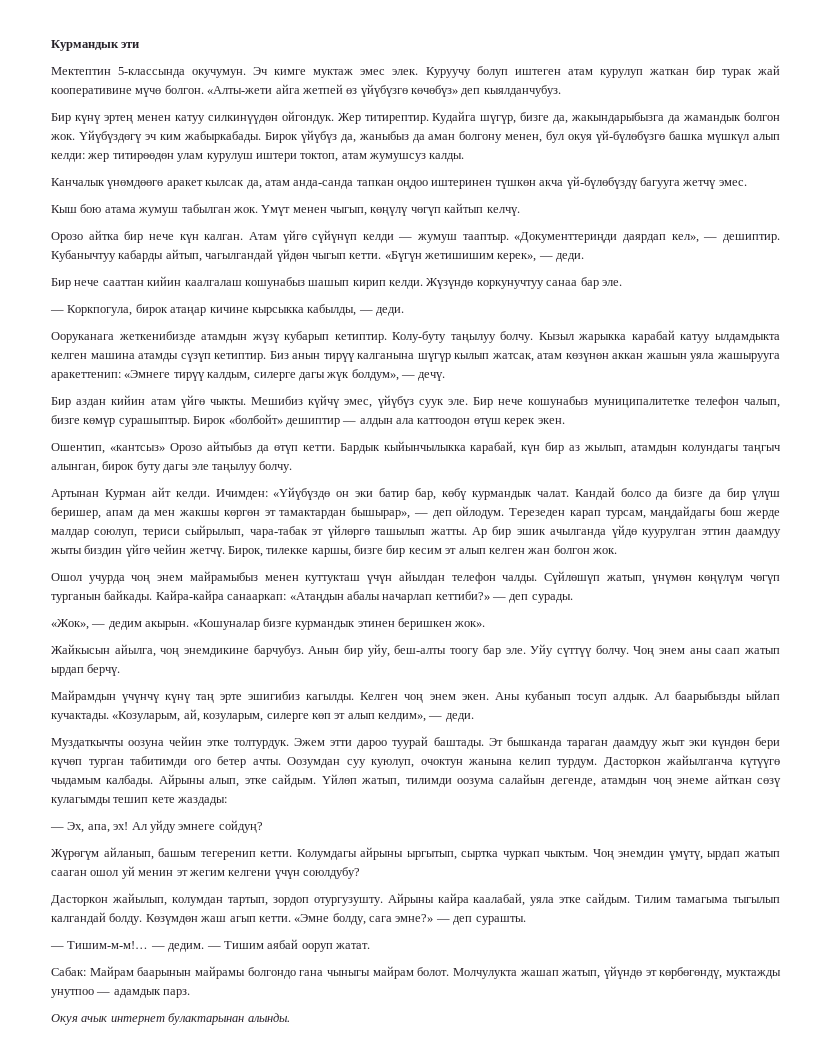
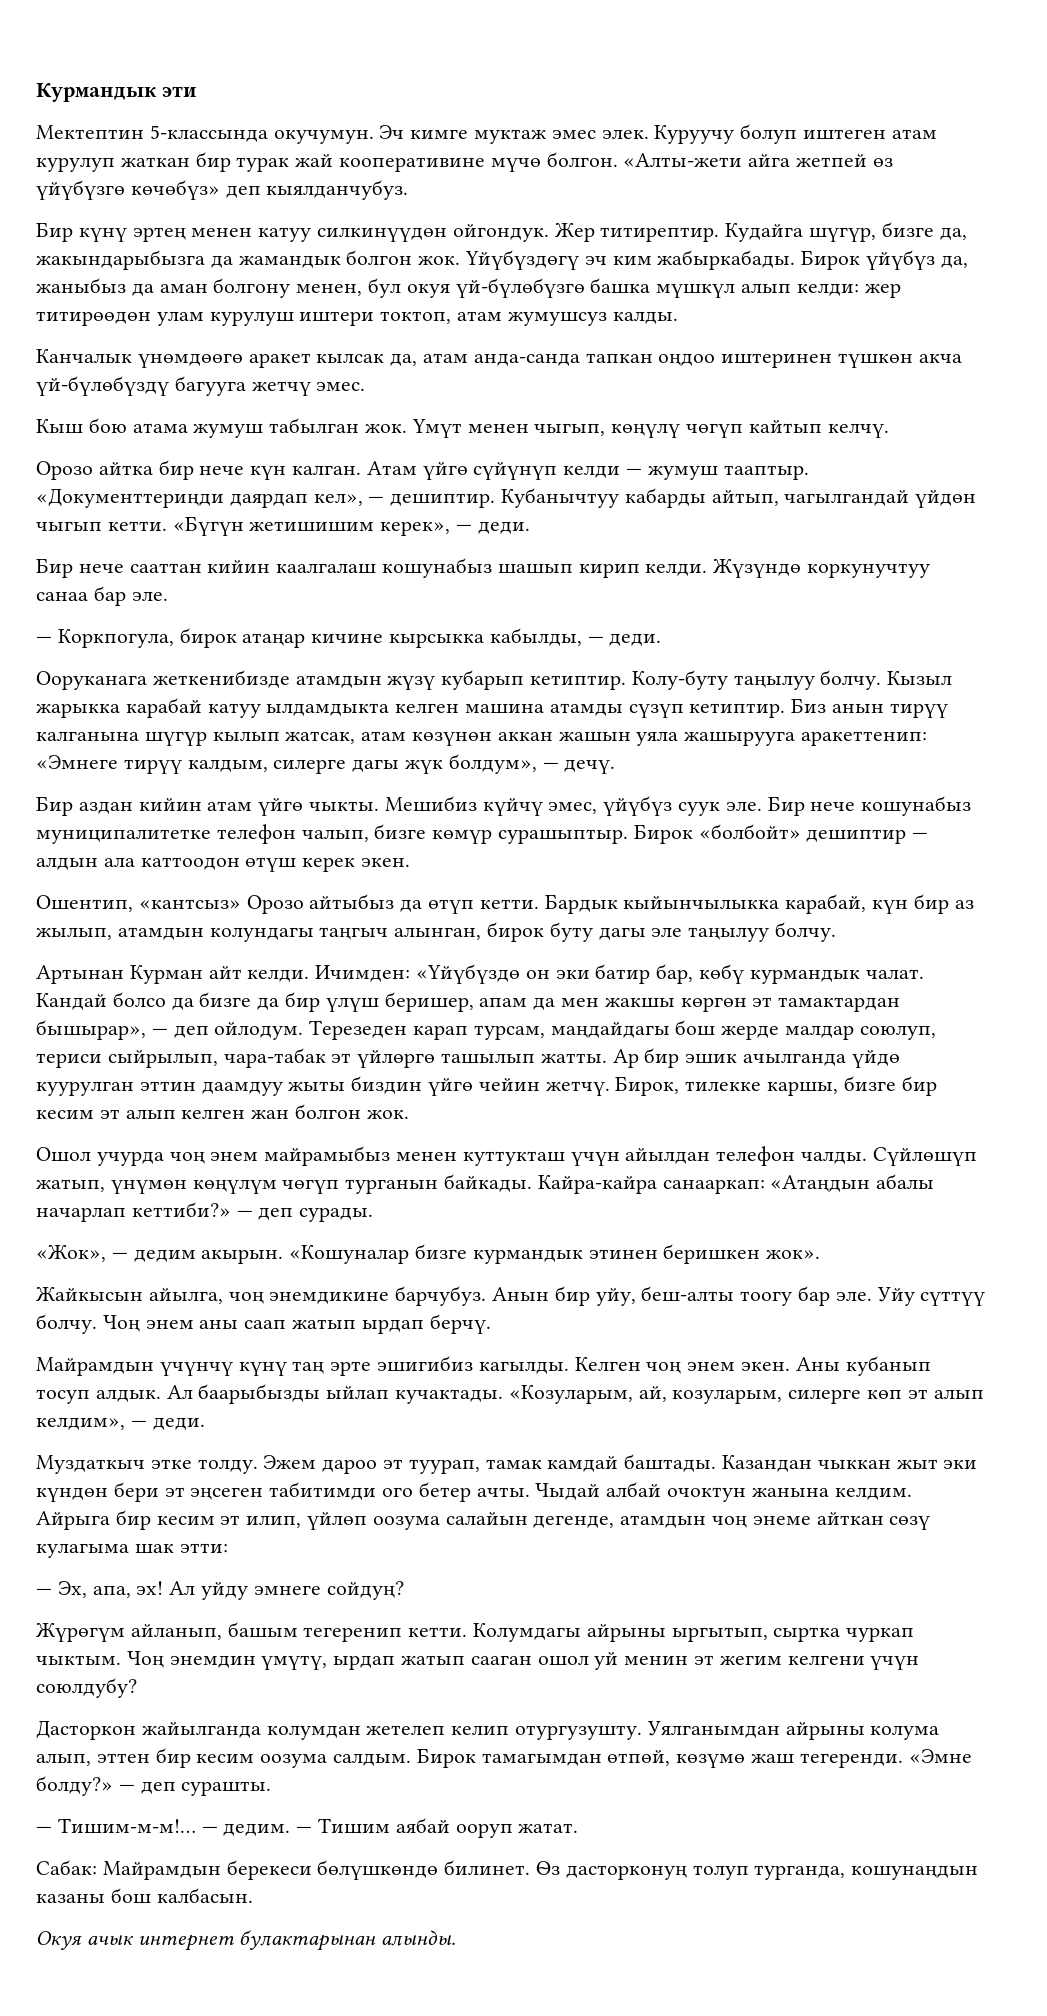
- Муздаткычты оозуна чейин этке толтурдук. Эжем этти дароо туурай баштады. Эт бышканда тараган даамдуу жыт эки күндөн бери күчөп турган табитимди ого бетер ачты.
+ Муздаткыч этке толду. Эжем дароо эт туурап, тамак камдай баштады. Казандан чыккан жыт эки күндөн бери эт эңсеген табитимди ого бетер ачты.
- Оозумдан суу куюлуп, очоктун жанына келип турдум. Дасторкон жайылганча күтүүгө чыдамым калбады. Айрыны алып, этке сайдым. Үйлөп жатып, тилимди оозума салайын дегенде, атамдын чоң энеме айткан сөзү кулагымды тешип кете жаздады:
+ Чыдай албай очоктун жанына келдим. Айрыга бир кесим эт илип, үйлөп оозума салайын дегенде, атамдын чоң энеме айткан сөзү кулагыма шак этти:
- Дасторкон жайылып, колумдан тартып, зордоп отургузушту. Айрыны кайра каалабай, уяла этке сайдым. Тилим тамагыма тыгылып калгандай болду. Көзүмдөн жаш агып кетти. «Эмне болду, сага эмне?»
+ Дасторкон жайылганда колумдан жетелеп келип отургузушту. Уялганымдан айрыны колума алып, эттен бир кесим оозума салдым. Бирок тамагымдан өтпөй, көзүмө жаш тегеренди. «Эмне болду?»
- Сабак: Майрам баарынын майрамы болгондо гана чыныгы майрам болот. Молчулукта жашап жатып, үйүндө эт көрбөгөндү, муктажды унутпоо — адамдык парз.
+ Сабак: Майрамдын берекеси бөлүшкөндө билинет. Өз дасторконуң толуп турганда, кошунаңдын казаны бош калбасын.

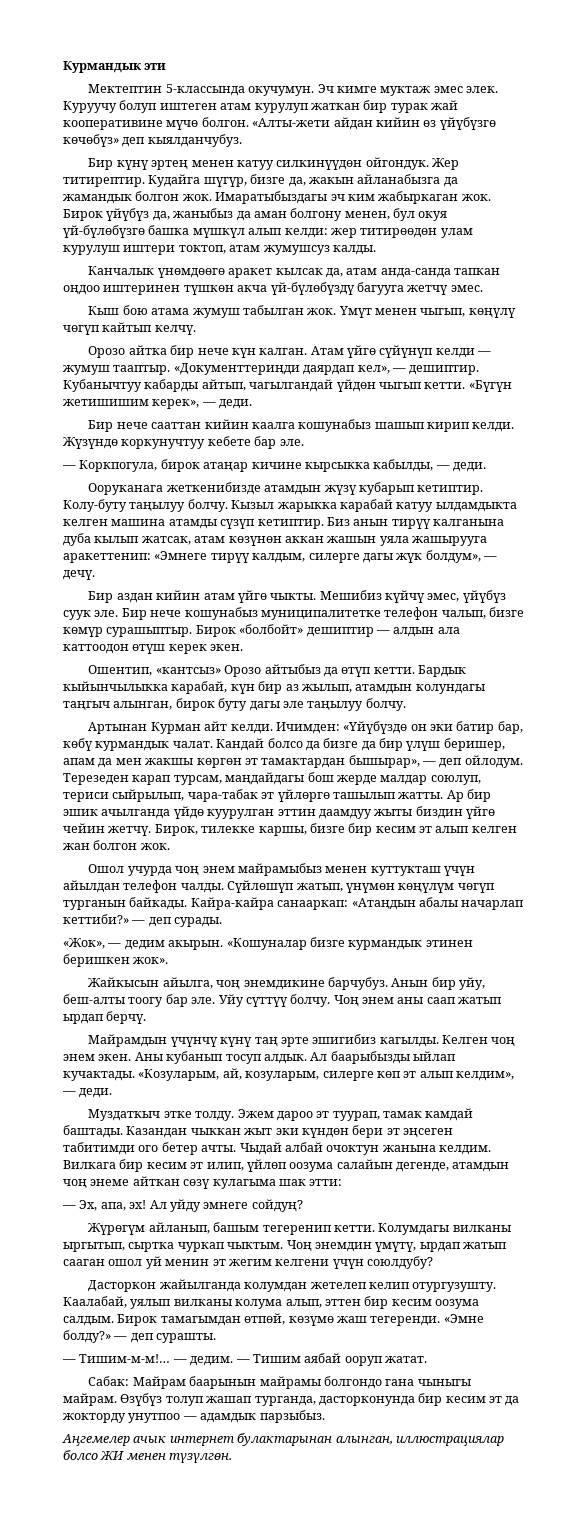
- «Алты-жети айга жетпей өз үйүбүзгө көчөбүз» деп кыялданчубуз.
+ «Алты-жети айдан кийин өз үйүбүзгө көчөбүз» деп кыялданчубуз.
- Кудайга шүгүр, бизге да, жакындарыбызга да жамандык болгон жок.
+ Кудайга шүгүр, бизге да, жакын айланабызга да жамандык болгон жок.
- Үйүбүздөгү эч ким жабыркабады.
+ Имаратыбыздагы эч ким жабыркаган жок.
- Бир нече сааттан кийин каалгалаш кошунабыз шашып кирип келди.
+ Бир нече сааттан кийин каалга кошунабыз шашып кирип келди.
- Жүзүндө коркунучтуу санаа бар эле.
+ Жүзүндө коркунучтуу кебете бар эле.
- Биз анын тирүү калганына шүгүр кылып жатсак, атам көзүнөн аккан жашын уяла жашырууга аракеттенип: «Эмнеге тирүү калдым, силерге дагы жүк болдум», — дечү.
+ Биз анын тирүү калганына дуба кылып жатсак, атам көзүнөн аккан жашын уяла жашырууга аракеттенип: «Эмнеге тирүү калдым, силерге дагы жүк болдум», — дечү.
- Айрыга бир кесим эт илип, үйлөп оозума салайын дегенде, атамдын чоң энеме айткан сөзү кулагыма шак этти:
+ Вилкага бир кесим эт илип, үйлөп оозума салайын дегенде, атамдын чоң энеме айткан сөзү кулагыма шак этти:
- Колумдагы айрыны ыргытып, сыртка чуркап чыктым.
+ Колумдагы вилканы ыргытып, сыртка чуркап чыктым.
- Уялганымдан айрыны колума алып, эттен бир кесим оозума салдым.
+ Каалабай, уялып вилканы колума алып, эттен бир кесим оозума салдым.
- Сабак: Майрамдын берекеси бөлүшкөндө билинет. Өз дасторконуң толуп турганда, кошунаңдын казаны бош калбасын.
- Окуя ачык интернет булактарынан алынды.
+ Сабак: Майрам баарынын майрамы болгондо гана чыныгы майрам. Өзүбүз толуп жашап турганда, дасторконунда бир кесим эт да жокторду унутпоо — адамдык парзыбыз.
+ Аңгемелер ачык интернет булактарынан алынган, иллюстрациялар болсо ЖИ менен түзүлгөн.

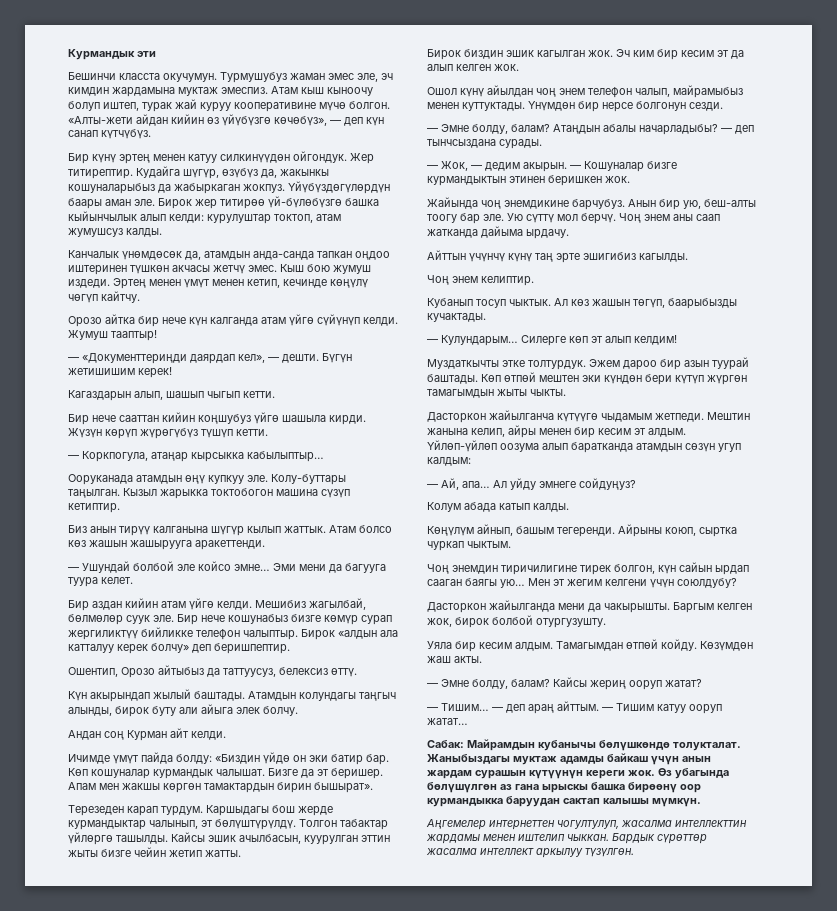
- Мектептин 5-классында окучумун. Эч кимге муктаж эмес элек. Куруучу болуп иштеген атам курулуп жаткан бир турак жай кооперативине мүчө болгон.
+ Бешинчи класста окучумун. Турмушубуз жаман эмес эле, эч кимдин жардамына муктаж эмеспиз. Атам кыш кыноочу болуп иштеп, турак жай куруу кооперативине мүчө болгон.
- «Алты-жети айдан кийин өз үйүбүзгө көчөбүз» деп кыялданчубуз.
+ «Алты-жети айдан кийин өз үйүбүзгө көчөбүз», — деп күн санап күтчүбүз.
- Кудайга шүгүр, бизге да, жакын айланабызга да жамандык болгон жок. Имаратыбыздагы эч ким жабыркаган жок. Бирок үйүбүз да, жаныбыз да аман болгону менен, бул окуя үй-бүлөбүзгө башка мүшкүл алып келди: жер титирөөдөн улам курулуш иштери токтоп, атам жумушсуз калды.
+ Кудайга шүгүр, өзүбүз да, жакынкы кошуналарыбыз да жабыркаган жокпуз. Үйүбүздөгүлөрдүн баары аман эле. Бирок жер титирөө үй-бүлөбүзгө башка кыйынчылык алып келди: курулуштар токтоп, атам жумушсуз калды.
- Канчалык үнөмдөөгө аракет кылсак да, атам анда-санда тапкан оңдоо иштеринен түшкөн акча үй-бүлөбүздү багууга жетчү эмес.
- Кыш бою атама жумуш табылган жок. Үмүт менен чыгып, көңүлү чөгүп кайтып келчү.
+ Канчалык үнөмдөсөк да, атамдын анда-санда тапкан оңдоо иштеринен түшкөн акчасы жетчү эмес. Кыш бою жумуш издеди. Эртең менен үмүт менен кетип, кечинде көңүлү чөгүп кайтчу.
- Орозо айтка бир нече күн калган. Атам үйгө сүйүнүп келди — жумуш тааптыр. «Документтериңди даярдап кел», — дешиптир. Кубанычтуу кабарды айтып, чагылгандай үйдөн чыгып кетти. «Бүгүн жетишишим керек», — деди.
- Бир нече сааттан кийин каалга кошунабыз шашып кирип келди. Жүзүндө коркунучтуу кебете бар эле.
- — Коркпогула, бирок атаңар кичине кырсыкка кабылды, — деди.
- Ооруканага жеткенибизде атамдын жүзү кубарып кетиптир. Колу-буту таңылуу болчу. Кызыл жарыкка карабай катуу ылдамдыкта келген машина атамды сүзүп кетиптир. Биз анын тирүү калганына дуба кылып жатсак, атам көзүнөн аккан жашын уяла жашырууга аракеттенип: «Эмнеге тирүү калдым, силерге дагы жүк болдум», — дечү.
+ Орозо айтка бир нече күн калганда атам үйгө сүйүнүп келди. Жумуш тааптыр!
+ — «Документтериңди даярдап кел», — дешти. Бүгүн жетишишим керек!
+ Кагаздарын алып, шашып чыгып кетти.
+ Бир нече сааттан кийин коңшубуз үйгө шашыла кирди. Жүзүн көрүп жүрөгүбүз түшүп кетти.
+ — Коркпогула, атаңар кырсыкка кабылыптыр…
+ Ооруканада атамдын өңү купкуу эле. Колу-буттары таңылган. Кызыл жарыкка токтобогон машина сүзүп кетиптир.
+ Биз анын тирүү калганына шүгүр кылып жаттык. Атам болсо көз жашын жашырууга аракеттенди.
+ — Ушундай болбой эле койсо эмне… Эми мени да багууга туура келет.
- Бир аздан кийин атам үйгө чыкты. Мешибиз күйчү эмес, үйүбүз суук эле.
+ Бир аздан кийин атам үйгө келди. Мешибиз жагылбай, бөлмөлөр суук эле.
- Бир нече кошунабыз муниципалитетке телефон чалып, бизге көмүр сурашыптыр. Бирок «болбойт» дешиптир — алдын ала каттоодон өтүш керек экен.
+ Бир нече кошунабыз бизге көмүр сурап жергиликтүү бийликке телефон чалыптыр. Бирок «алдын ала катталуу керек болчу» деп беришпептир.
- Ошентип, «кантсыз» Орозо айтыбыз да өтүп кетти. Бардык кыйынчылыкка карабай, күн бир аз жылып, атамдын колундагы таңгыч алынган, бирок буту дагы эле таңылуу болчу.
+ Ошентип, Орозо айтыбыз да таттуусуз, белексиз өттү.
+ Күн акырындап жылый баштады. Атамдын колундагы таңгыч алынды, бирок буту али айыга элек болчу.
- Артынан Курман айт келди. Ичимден: «Үйүбүздө он эки батир бар, көбү курмандык чалат. Кандай болсо да бизге да бир үлүш беришер, апам да мен жакшы көргөн эт тамактардан бышырар», — деп ойлодум. Терезеден карап турсам, маңдайдагы бош жерде малдар союлуп, териси сыйрылып, чара-табак эт үйлөргө ташылып жатты. Ар бир эшик ачылганда үйдө куурулган эттин даамдуу жыты биздин үйгө чейин жетчү. Бирок, тилекке каршы, бизге бир кесим эт алып келген жан болгон жок.
+ Андан соң Курман айт келди.
+ Ичимде үмүт пайда болду: «Биздин үйдө он эки батир бар. Көп кошуналар курмандык чалышат. Бизге да эт беришер. Апам мен жакшы көргөн тамактардын бирин бышырат».
+ Терезеден карап турдум. Каршыдагы бош жерде курмандыктар чалынып, эт бөлүштүрүлдү. Толгон табактар үйлөргө ташылды. Кайсы эшик ачылбасын, куурулган эттин жыты бизге чейин жетип жатты.
+ Бирок биздин эшик кагылган жок. Эч ким бир кесим эт да алып келген жок.
- Ошол учурда чоң энем майрамыбыз менен куттукташ үчүн айылдан телефон чалды. Сүйлөшүп жатып, үнүмөн көңүлүм чөгүп турганын байкады. Кайра-кайра санааркап: «Атаңдын абалы начарлап кеттиби?» — деп сурады.
+ Ошол күнү айылдан чоң энем телефон чалып, майрамыбыз менен куттуктады. Үнүмдөн бир нерсе болгонун сезди.
+ — Эмне болду, балам? Атаңдын абалы начарладыбы? — деп тынчсыздана сурады.
- «Жок», — дедим акырын.
+ — Жок, — дедим акырын.
- «Кошуналар бизге курмандык этинен беришкен жок».
- Жайкысын айылга, чоң энемдикине барчубуз.
+ — Кошуналар бизге курмандыктын этинен беришкен жок.
+ Жайында чоң энемдикине барчубуз.
- Анын бир уйу, беш-алты тоогу бар эле.
+ Анын бир ую, беш-алты тоогу бар эле.
- Уйу сүттүү болчу. Чоң энем аны саап жатып ырдап берчү.
- Майрамдын үчүнчү күнү таң эрте эшигибиз кагылды. Келген чоң энем экен. Аны кубанып тосуп алдык. Ал баарыбызды ыйлап кучактады. «Козуларым, ай, козуларым, силерге көп эт алып келдим», — деди.
- Муздаткыч этке толду. Эжем дароо эт туурап, тамак камдай баштады. Казандан чыккан жыт эки күндөн бери эт эңсеген табитимди ого бетер ачты. Чыдай албай очоктун жанына келдим. Вилкага бир кесим эт илип, үйлөп оозума салайын дегенде, атамдын чоң энеме айткан сөзү кулагыма шак этти:
- — Эх, апа, эх! Ал уйду эмнеге сойдуң?
- Жүрөгүм айланып, башым тегеренип кетти. Колумдагы вилканы ыргытып, сыртка чуркап чыктым. Чоң энемдин үмүтү, ырдап жатып сааган ошол уй менин эт жегим келгени үчүн союлдубу?
+ Ую сүттү мол берчү. Чоң энем аны саап жатканда дайыма ырдачу.
+ Айттын үчүнчү күнү таң эрте эшигибиз кагылды.
+ Чоң энем келиптир.
+ Кубанып тосуп чыктык. Ал көз жашын төгүп, баарыбызды кучактады.
+ — Кулундарым… Силерге көп эт алып келдим!
+ Муздаткычты этке толтурдук. Эжем дароо бир азын туурай баштады. Көп өтпөй мештен эки күндөн бери күтүп жүргөн тамагымдын жыты чыкты.
+ Дасторкон жайылганча күтүүгө чыдамым жетпеди. Мештин жанына келип, айры менен бир кесим эт алдым. Үйлөп-үйлөп оозума алып баратканда атамдын сөзүн угуп калдым:
+ — Ай, апа… Ал уйду эмнеге сойдуңуз?
+ Колум абада катып калды.
+ Көңүлүм айнып, башым тегеренди. Айрыны коюп, сыртка чуркап чыктым.
+ Чоң энемдин тиричилигине тирек болгон, күн сайын ырдап сааган баягы ую… Мен эт жегим келгени үчүн союлдубу?
- Дасторкон жайылганда колумдан жетелеп келип отургузушту. Каалабай, уялып вилканы колума алып, эттен бир кесим оозума салдым. Бирок тамагымдан өтпөй, көзүмө жаш тегеренди. «Эмне болду?» — деп сурашты.
- — Тишим-м-м!… — дедим. — Тишим аябай ооруп жатат.
- Сабак: Майрам баарынын майрамы болгондо гана чыныгы майрам. Өзүбүз толуп жашап турганда, дасторконунда бир кесим эт да жокторду унутпоо — адамдык парзыбыз.
- Аңгемелер ачык интернет булактарынан алынган, иллюстрациялар болсо ЖИ менен түзүлгөн.
+ Дасторкон жайылганда мени да чакырышты. Баргым келген жок, бирок болбой отургузушту.
+ Уяла бир кесим алдым. Тамагымдан өтпөй койду. Көзүмдөн жаш акты.
+ — Эмне болду, балам? Кайсы жериң ооруп жатат?
+ — Тишим… — деп араң айттым. — Тишим катуу ооруп жатат…
+ Сабак: Майрамдын кубанычы бөлүшкөндө толукталат. Жаныбыздагы муктаж адамды байкаш үчүн анын жардам сурашын күтүүнүн кереги жок. Өз убагында бөлүшүлгөн аз гана ырыскы башка бирөөнү оор курмандыкка баруудан сактап калышы мүмкүн.
+ Аңгемелер интернеттен чогултулуп, жасалма интеллекттин жардамы менен иштелип чыккан. Бардык сүрөттөр жасалма интеллект аркылуу түзүлгөн.

